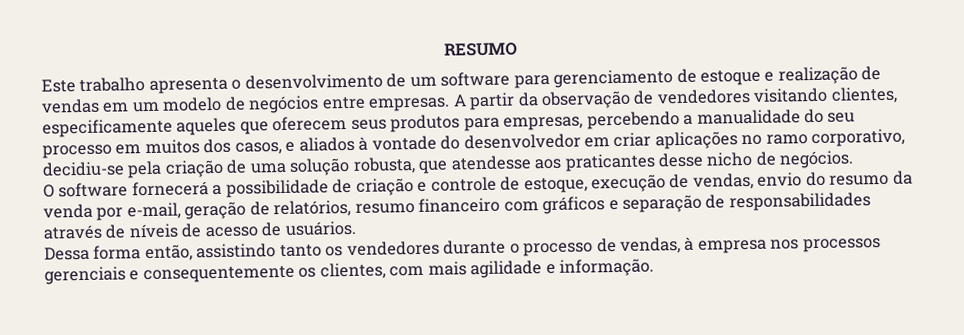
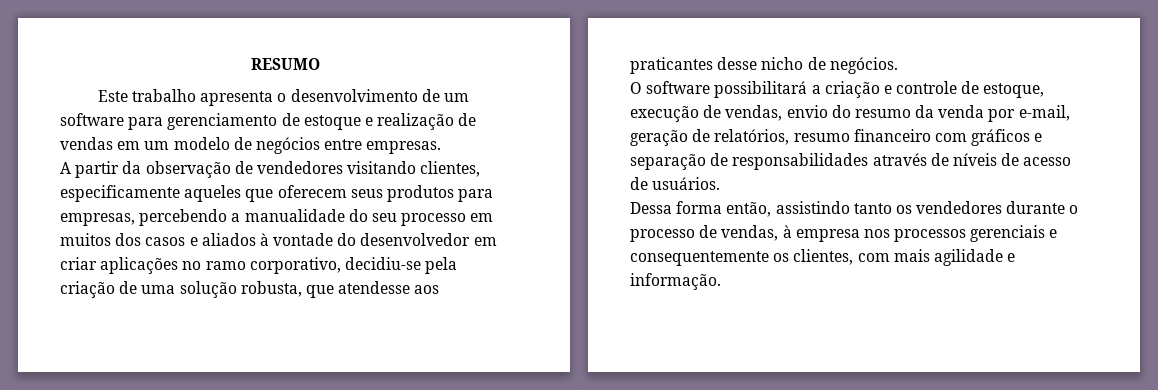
- Este trabalho apresenta o desenvolvimento de um software para gerenciamento de estoque e realização de vendas em um modelo de negócios entre empresas. A partir da observação de vendedores visitando clientes, especificamente aqueles que oferecem seus produtos para empresas, percebendo a manualidade do seu processo em muitos dos casos, e aliados à vontade do desenvolvedor em criar aplicações no ramo corporativo, decidiu-se pela criação de uma solução robusta, que atendesse aos praticantes desse nicho de negócios.
+ Este trabalho apresenta o desenvolvimento de um software para gerenciamento de estoque e realização de vendas em um modelo de negócios entre empresas.
+ A partir da observação de vendedores visitando clientes, especificamente aqueles que oferecem seus produtos para empresas, percebendo a manualidade do seu processo em muitos dos casos e aliados à vontade do desenvolvedor em criar aplicações no ramo corporativo, decidiu-se pela criação de uma solução robusta, que atendesse aos praticantes desse nicho de negócios.
- O software fornecerá a possibilidade de criação e controle de estoque, execução de vendas, envio do resumo da venda por e-mail, geração de relatórios, resumo financeiro com gráficos e separação de responsabilidades através de níveis de acesso de usuários.
+ O software possibilitará a criação e controle de estoque, execução de vendas, envio do resumo da venda por e-mail, geração de relatórios, resumo financeiro com gráficos e separação de responsabilidades através de níveis de acesso de usuários.

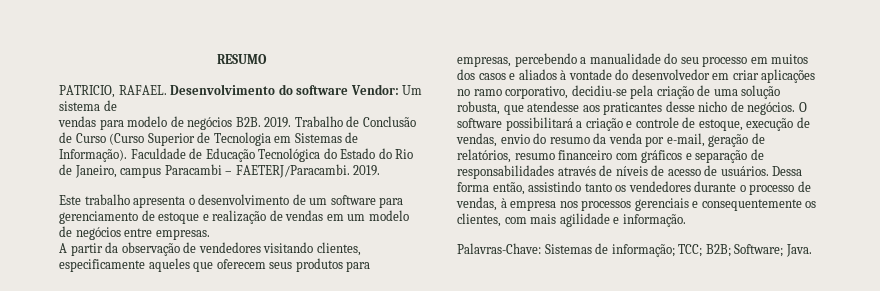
+ PATRICIO, RAFAEL. Desenvolvimento do software Vendor: Um sistema de
+ vendas para modelo de negócios B2B. 2019. Trabalho de Conclusão de Curso (Curso Superior de Tecnologia em Sistemas de Informação). Faculdade de Educação Tecnológica do Estado do Rio de Janeiro, campus Paracambi – FAETERJ/Paracambi. 2019.
- A partir da observação de vendedores visitando clientes, especificamente aqueles que oferecem seus produtos para empresas, percebendo a manualidade do seu processo em muitos dos casos e aliados à vontade do desenvolvedor em criar aplicações no ramo corporativo, decidiu-se pela criação de uma solução robusta, que atendesse aos praticantes desse nicho de negócios.
- O software possibilitará a criação e controle de estoque, execução de vendas, envio do resumo da venda por e-mail, geração de relatórios, resumo financeiro com gráficos e separação de responsabilidades através de níveis de acesso de usuários.
- Dessa forma então, assistindo tanto os vendedores durante o processo de vendas, à empresa nos processos gerenciais e consequentemente os clientes, com mais agilidade e informação.
+ A partir da observação de vendedores visitando clientes, especificamente aqueles que oferecem seus produtos para empresas, percebendo a manualidade do seu processo em muitos dos casos e aliados à vontade do desenvolvedor em criar aplicações no ramo corporativo, decidiu-se pela criação de uma solução robusta, que atendesse aos praticantes desse nicho de negócios. O software possibilitará a criação e controle de estoque, execução de vendas, envio do resumo da venda por e-mail, geração de relatórios, resumo financeiro com gráficos e separação de responsabilidades através de níveis de acesso de usuários. Dessa forma então, assistindo tanto os vendedores durante o processo de vendas, à empresa nos processos gerenciais e consequentemente os clientes, com mais agilidade e informação.
+ Palavras-Chave: Sistemas de informação; TCC; B2B; Software; Java.

